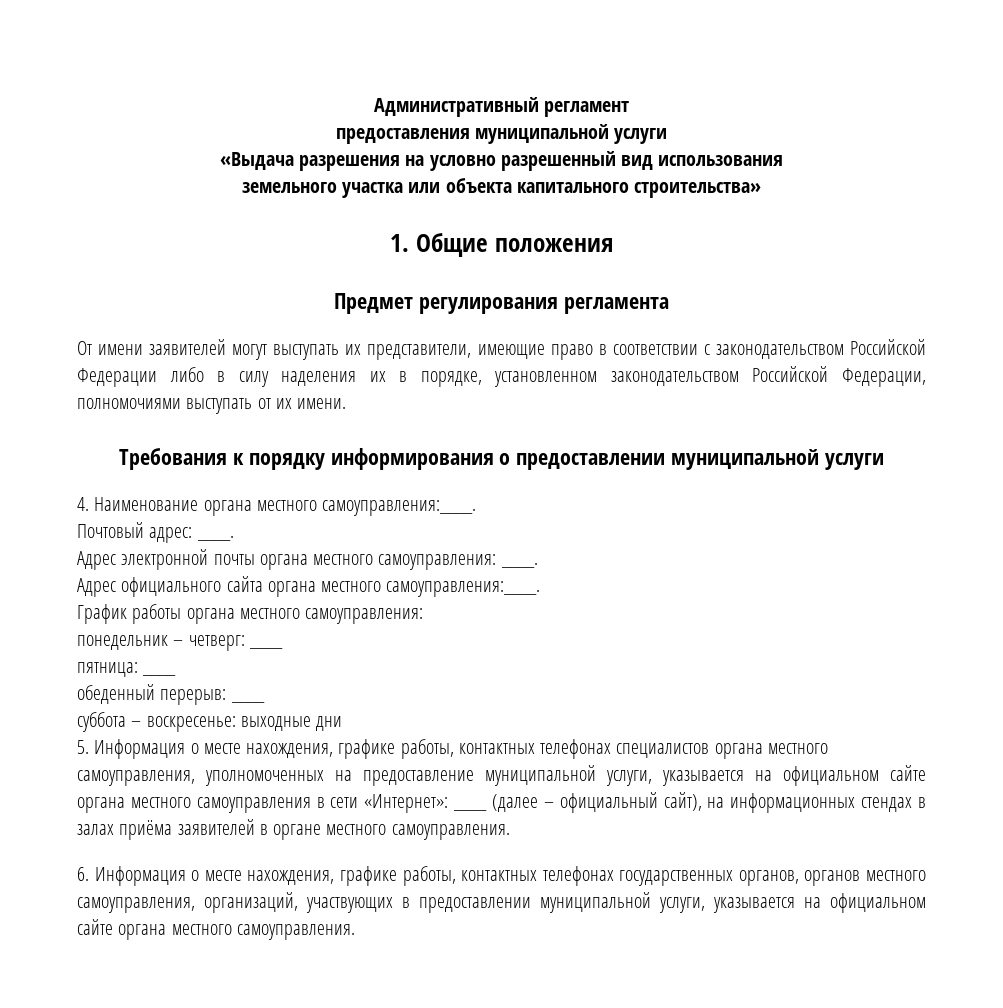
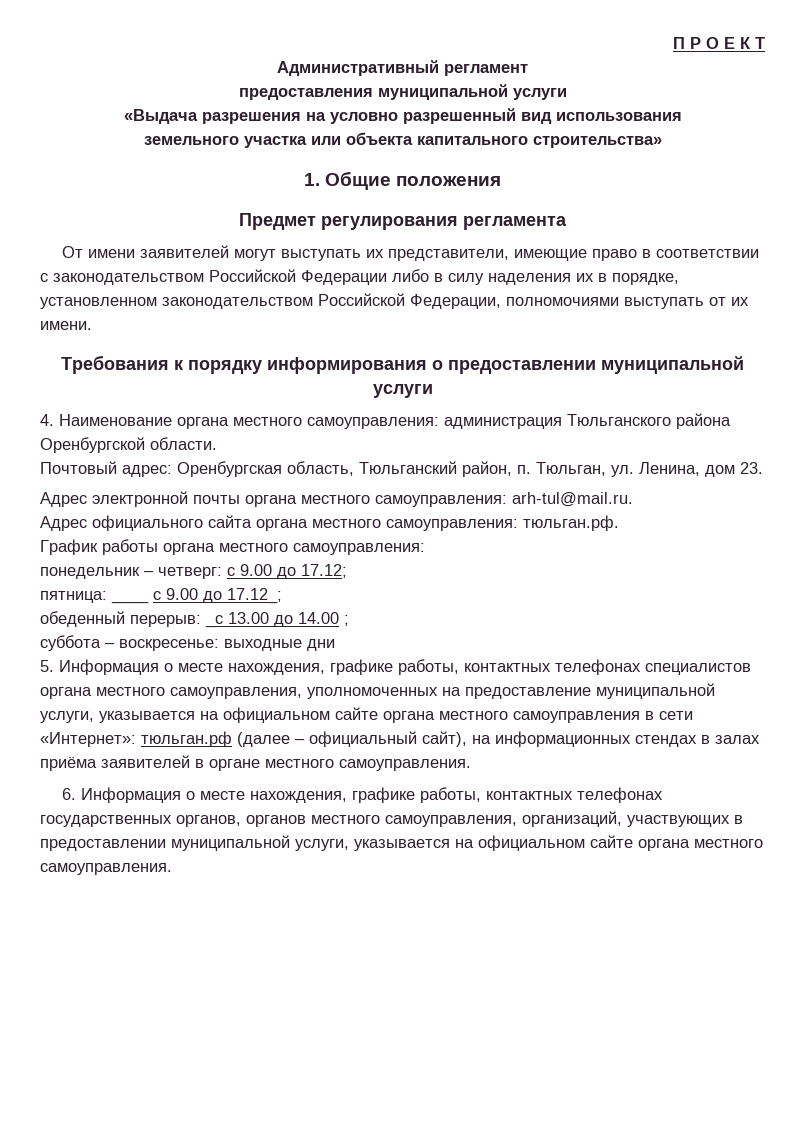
+ П Р О Е К Т
- 4. Наименование органа местного самоуправления:____.
- Почтовый адрес: ____.
+ 4. Наименование органа местного самоуправления: администрация Тюльганского района Оренбургской области.
+ Почтовый адрес: Оренбургская область, Тюльганский район, п. Тюльган, ул. Ленина, дом 23.
- Адрес электронной почты органа местного самоуправления: ____.
+ Адрес электронной почты органа местного самоуправления: arh-tul@mail.ru.
- Адрес официального сайта органа местного самоуправления:____.
+ Адрес официального сайта органа местного самоуправления: тюльган.рф.
- понедельник – четверг: ____
- пятница: ____
- обеденный перерыв: ____
+ понедельник – четверг: с 9.00 до 17.12;
+ пятница: ____ с 9.00 до 17.12_;
+ обеденный перерыв: _с 13.00 до 14.00 ;
- 5. Информация о месте нахождения, графике работы, контактных телефонах специалистов органа местного самоуправления, уполномоченных на предоставление муниципальной услуги, указывается на официальном сайте органа местного самоуправления в сети «Интернет»: ____ (далее – официальный сайт), на информационных стендах в залах приёма заявителей в органе местного самоуправления.
+ 5. Информация о месте нахождения, графике работы, контактных телефонах специалистов органа местного самоуправления, уполномоченных на предоставление муниципальной услуги, указывается на официальном сайте органа местного самоуправления в сети «Интернет»: тюльган.рф (далее – официальный сайт), на информационных стендах в залах приёма заявителей в органе местного самоуправления.

